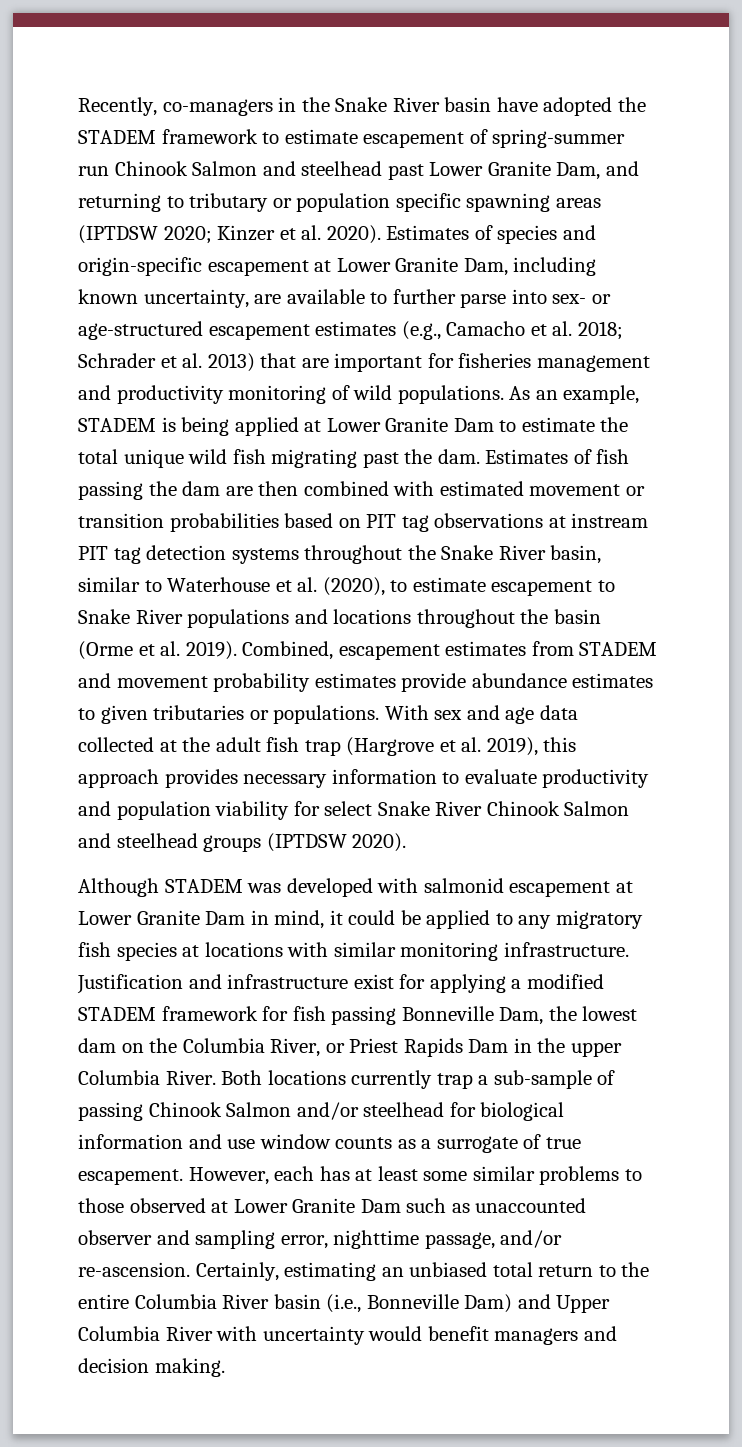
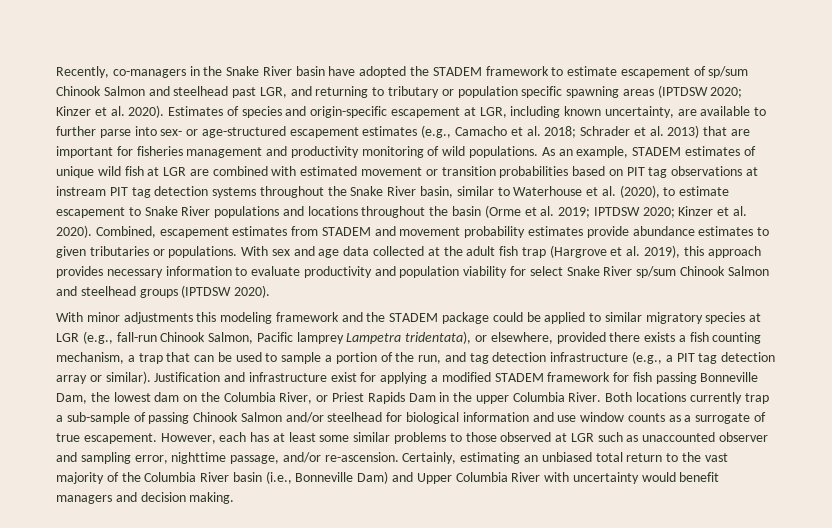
- Recently, co-managers in the Snake River basin have adopted the STADEM framework to estimate escapement of spring-summer run Chinook Salmon and steelhead past Lower Granite Dam, and returning to tributary or population specific spawning areas (IPTDSW 2020; Kinzer et al. 2020).
+ Recently, co-managers in the Snake River basin have adopted the STADEM framework to estimate escapement of sp/sum Chinook Salmon and steelhead past LGR, and returning to tributary or population specific spawning areas (IPTDSW 2020; Kinzer et al. 2020).
- Estimates of species and origin-specific escapement at Lower Granite Dam, including known uncertainty, are available to further parse into sex- or age-structured escapement estimates (e.g., Camacho et al. 2018; Schrader et al. 2013) that are important for fisheries management and productivity monitoring of wild populations.
+ Estimates of species and origin-specific escapement at LGR, including known uncertainty, are available to further parse into sex- or age-structured escapement estimates (e.g., Camacho et al. 2018; Schrader et al. 2013) that are important for fisheries management and productivity monitoring of wild populations.
- As an example, STADEM is being applied at Lower Granite Dam to estimate the total unique wild fish migrating past the dam. Estimates of fish passing the dam are then combined with estimated movement or transition probabilities based on PIT tag observations at instream PIT tag detection systems throughout the Snake River basin, similar to Waterhouse et al. (2020), to estimate escapement to Snake River populations and locations throughout the basin (Orme et al. 2019).
+ As an example, STADEM estimates of unique wild fish at LGR are combined with estimated movement or transition probabilities based on PIT tag observations at instream PIT tag detection systems throughout the Snake River basin, similar to Waterhouse et al. (2020), to estimate escapement to Snake River populations and locations throughout the basin (Orme et al. 2019; IPTDSW 2020; Kinzer et al. 2020).
- With sex and age data collected at the adult fish trap (Hargrove et al. 2019), this approach provides necessary information to evaluate productivity and population viability for select Snake River Chinook Salmon and steelhead groups (IPTDSW 2020).
+ With sex and age data collected at the adult fish trap (Hargrove et al. 2019), this approach provides necessary information to evaluate productivity and population viability for select Snake River sp/sum Chinook Salmon and steelhead groups (IPTDSW 2020).
- Although STADEM was developed with salmonid escapement at Lower Granite Dam in mind, it could be applied to any migratory fish species at locations with similar monitoring infrastructure.
+ With minor adjustments this modeling framework and the STADEM package could be applied to similar migratory species at LGR (e.g., fall-run Chinook Salmon, Pacific lamprey Lampetra tridentata), or elsewhere, provided there exists a fish counting mechanism, a trap that can be used to sample a portion of the run, and tag detection infrastructure (e.g., a PIT tag detection array or similar).
- However, each has at least some similar problems to those observed at Lower Granite Dam such as unaccounted observer and sampling error, nighttime passage, and/or re-ascension.
+ However, each has at least some similar problems to those observed at LGR such as unaccounted observer and sampling error, nighttime passage, and/or re-ascension.
- Certainly, estimating an unbiased total return to the entire Columbia River basin (i.e., Bonneville Dam) and Upper Columbia River with uncertainty would benefit managers and decision making.
+ Certainly, estimating an unbiased total return to the vast majority of the Columbia River basin (i.e., Bonneville Dam) and Upper Columbia River with uncertainty would benefit managers and decision making.

